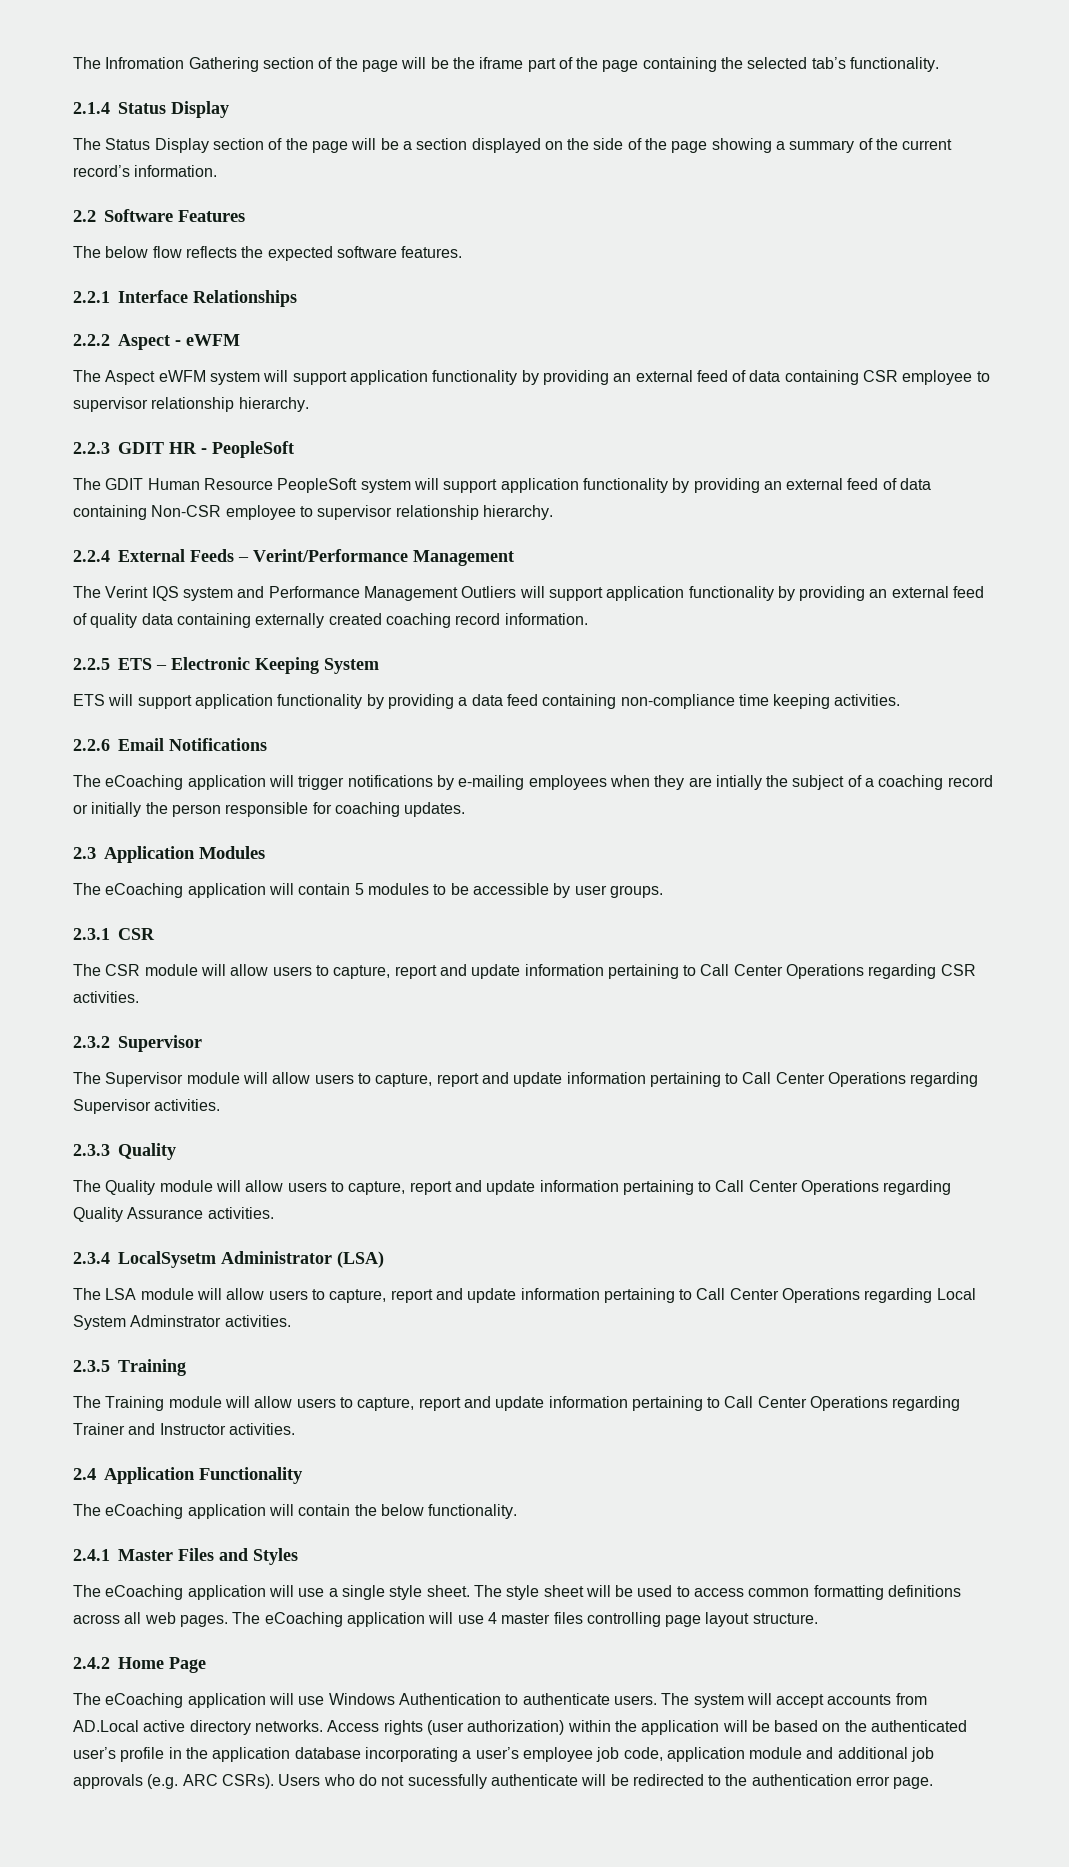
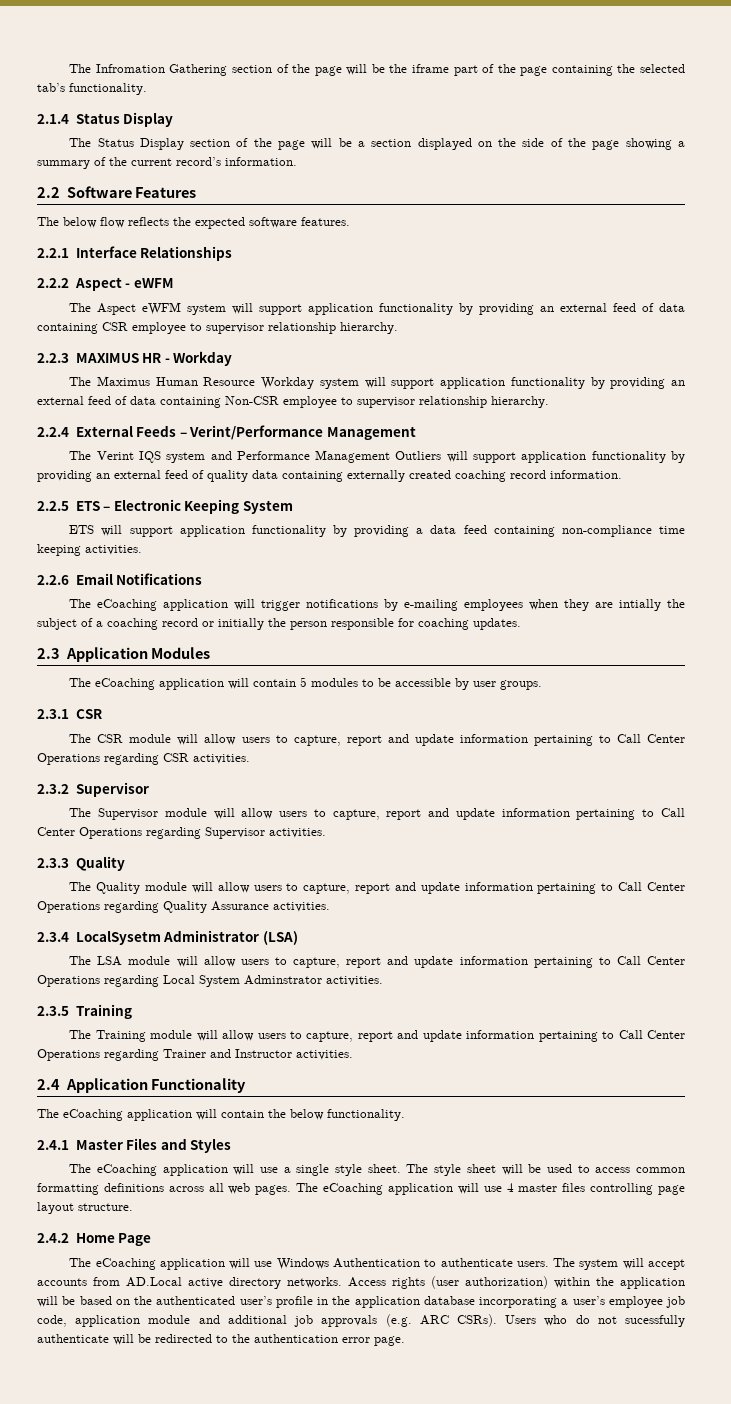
- 2.2.3 GDIT HR - PeopleSoft
- The GDIT Human Resource PeopleSoft system will support application functionality by providing an external feed of data containing Non-CSR employee to supervisor relationship hierarchy.
+ 2.2.3 MAXIMUS HR - Workday
+ The Maximus Human Resource Workday system will support application functionality by providing an external feed of data containing Non-CSR employee to supervisor relationship hierarchy.

